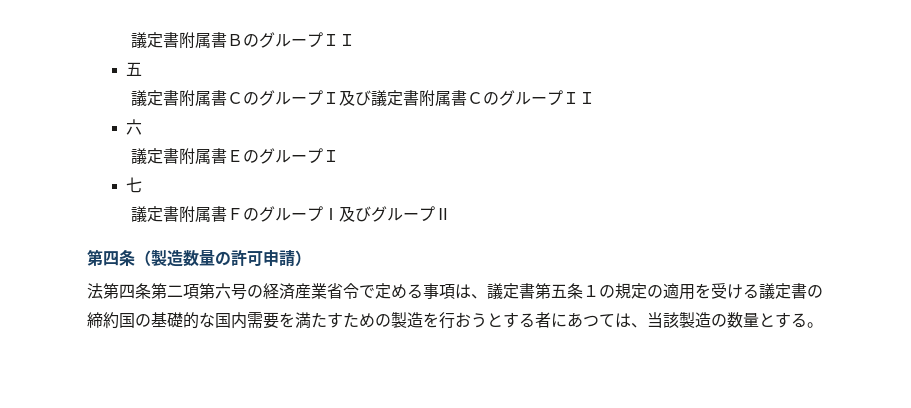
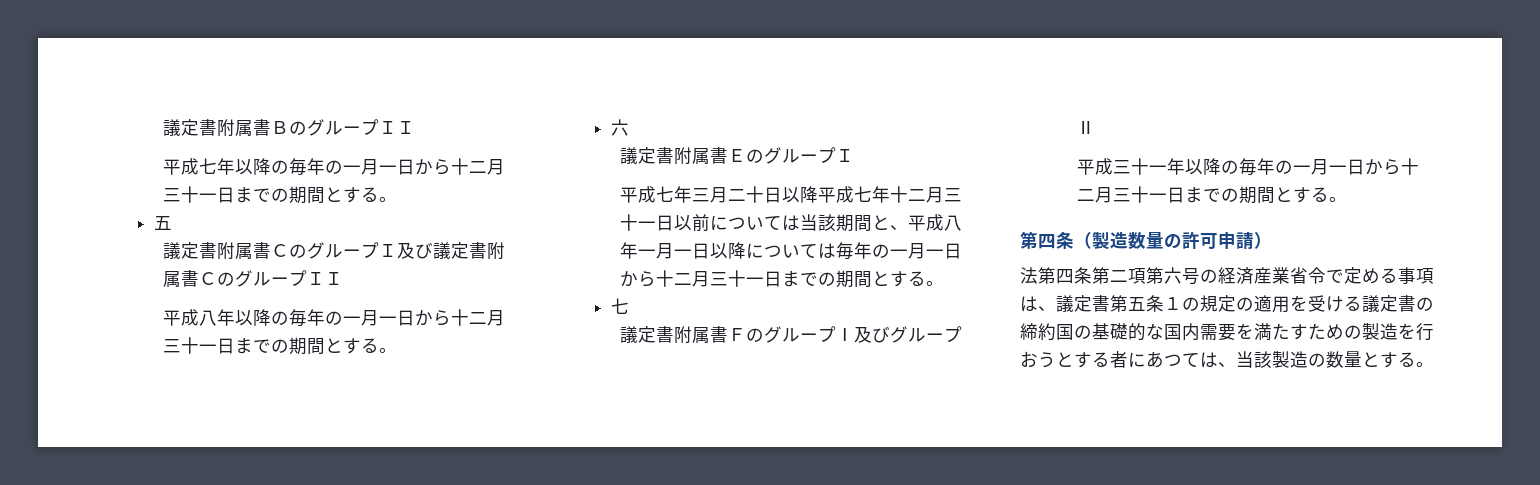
+ 平成七年以降の毎年の一月一日から十二月三十一日までの期間とする。
+ 平成八年以降の毎年の一月一日から十二月三十一日までの期間とする。
+ 平成七年三月二十日以降平成七年十二月三十一日以前については当該期間と、平成八年一月一日以降については毎年の一月一日から十二月三十一日までの期間とする。
+ 平成三十一年以降の毎年の一月一日から十二月三十一日までの期間とする。

